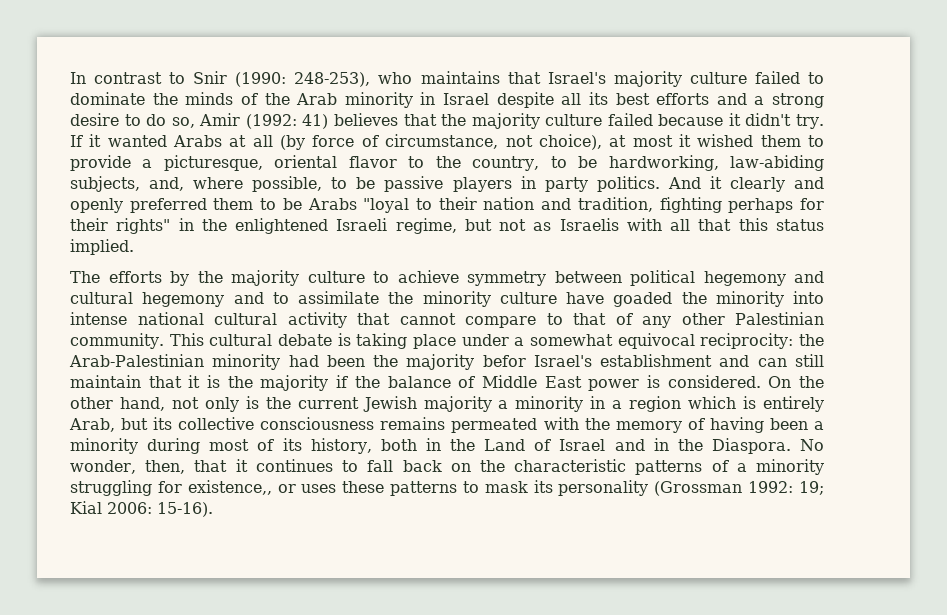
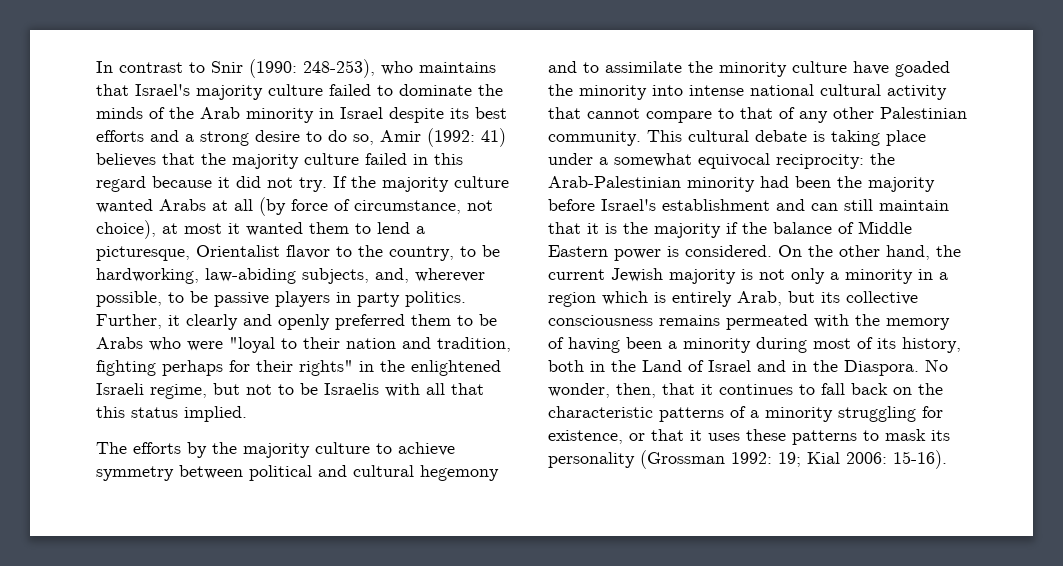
- 248-253), who maintains that Israel's majority culture failed to dominate the minds of the Arab minority in Israel despite all its best efforts and a strong desire to do so, Amir (1992:
+ 248-253), who maintains that Israel's majority culture failed to dominate the minds of the Arab minority in Israel despite its best efforts and a strong desire to do so, Amir (1992:
- 41) believes that the majority culture failed because it didn't try. If it wanted Arabs at all (by force of circumstance, not choice), at most it wished them to provide a picturesque, oriental flavor to the country, to be hardworking, law-abiding subjects, and, where possible, to be passive players in party politics.
+ 41) believes that the majority culture failed in this regard because it did not try. If the majority culture wanted Arabs at all (by force of circumstance, not choice), at most it wanted them to lend a picturesque, Orientalist flavor to the country, to be hardworking, law-abiding subjects, and, wherever possible, to be passive players in party politics.
- And it clearly and openly preferred them to be Arabs "loyal to their nation and tradition, fighting perhaps for their rights" in the enlightened Israeli regime, but not as Israelis with all that this status implied.
+ Further, it clearly and openly preferred them to be Arabs who were "loyal to their nation and tradition, fighting perhaps for their rights" in the enlightened Israeli regime, but not to be Israelis with all that this status implied.
- The efforts by the majority culture to achieve symmetry between political hegemony and cultural hegemony and to assimilate the minority culture have goaded the minority into intense national cultural activity that cannot compare to that of any other Palestinian community.
+ The efforts by the majority culture to achieve symmetry between political and cultural hegemony and to assimilate the minority culture have goaded the minority into intense national cultural activity that cannot compare to that of any other Palestinian community.
- This cultural debate is taking place under a somewhat equivocal reciprocity: the Arab-Palestinian minority had been the majority befor Israel's establishment and can still maintain that it is the majority if the balance of Middle East power is considered.
+ This cultural debate is taking place under a somewhat equivocal reciprocity: the Arab-Palestinian minority had been the majority before Israel's establishment and can still maintain that it is the majority if the balance of Middle Eastern power is considered.
- On the other hand, not only is the current Jewish majority a minority in a region which is entirely Arab, but its collective consciousness remains permeated with the memory of having been a minority during most of its history, both in the Land of Israel and in the Diaspora.
+ On the other hand, the current Jewish majority is not only a minority in a region which is entirely Arab, but its collective consciousness remains permeated with the memory of having been a minority during most of its history, both in the Land of Israel and in the Diaspora.
- No wonder, then, that it continues to fall back on the characteristic patterns of a minority struggling for existence,, or uses these patterns to mask its personality (Grossman 1992: 19; Kial 2006: 15-16).
+ No wonder, then, that it continues to fall back on the characteristic patterns of a minority struggling for existence, or that it uses these patterns to mask its personality (Grossman 1992: 19; Kial 2006: 15-16).

